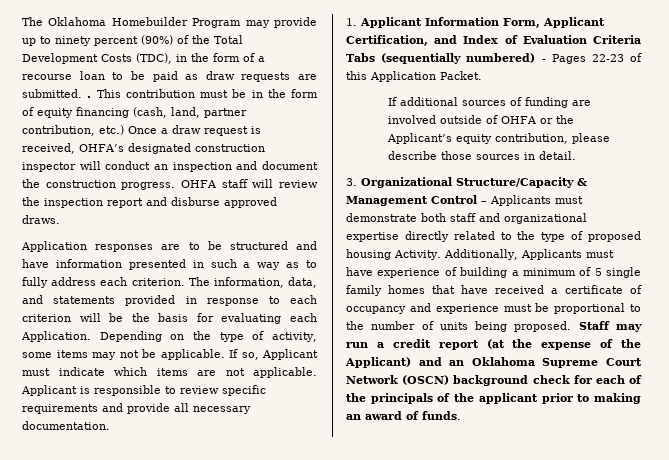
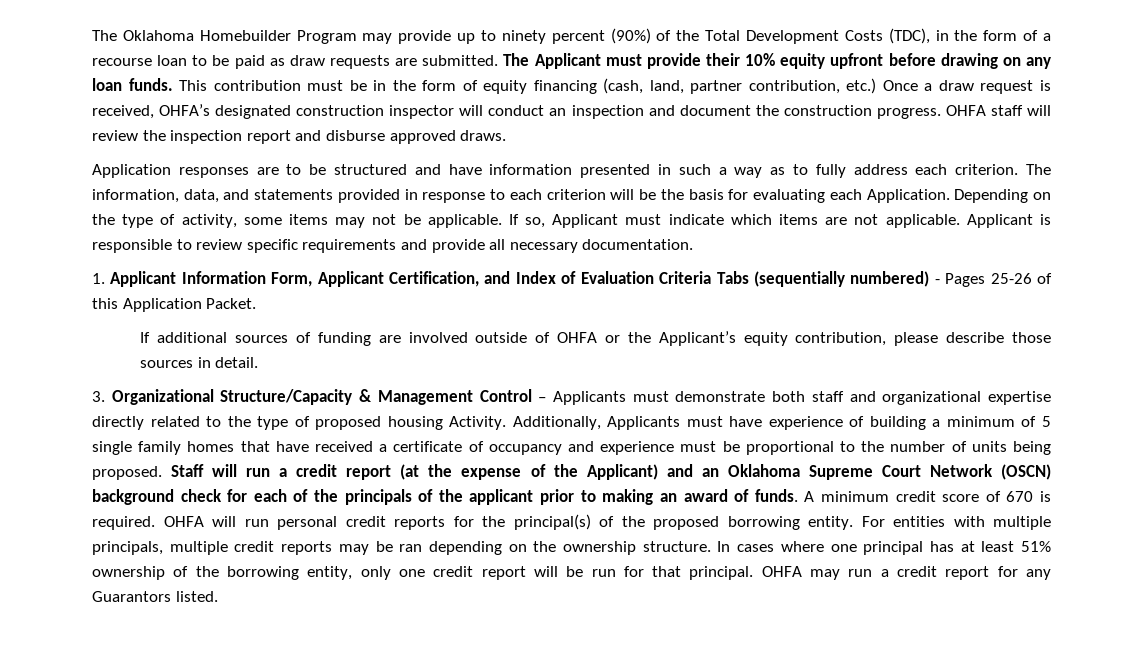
- The Oklahoma Homebuilder Program may provide up to ninety percent (90%) of the Total Development Costs (TDC), in the form of a recourse loan to be paid as draw requests are submitted. .
+ The Oklahoma Homebuilder Program may provide up to ninety percent (90%) of the Total Development Costs (TDC), in the form of a recourse loan to be paid as draw requests are submitted. The Applicant must provide their 10% equity upfront before drawing on any loan funds.
- 1. Applicant Information Form, Applicant Certification, and Index of Evaluation Criteria Tabs (sequentially numbered) - Pages 22-23 of this Application Packet.
+ 1. Applicant Information Form, Applicant Certification, and Index of Evaluation Criteria Tabs (sequentially numbered) - Pages 25-26 of this Application Packet.
- Staff may run a credit report (at the expense of the Applicant) and an Oklahoma Supreme Court Network (OSCN) background check for each of the principals of the applicant prior to making an award of funds.
+ Staff will run a credit report (at the expense of the Applicant) and an Oklahoma Supreme Court Network (OSCN) background check for each of the principals of the applicant prior to making an award of funds.
+ A minimum credit score of 670 is required. OHFA will run personal credit reports for the principal(s) of the proposed borrowing entity. For entities with multiple principals, multiple credit reports may be ran depending on the ownership structure. In cases where one principal has at least 51% ownership of the borrowing entity, only one credit report will be run for that principal. OHFA may run a credit report for any Guarantors listed.

